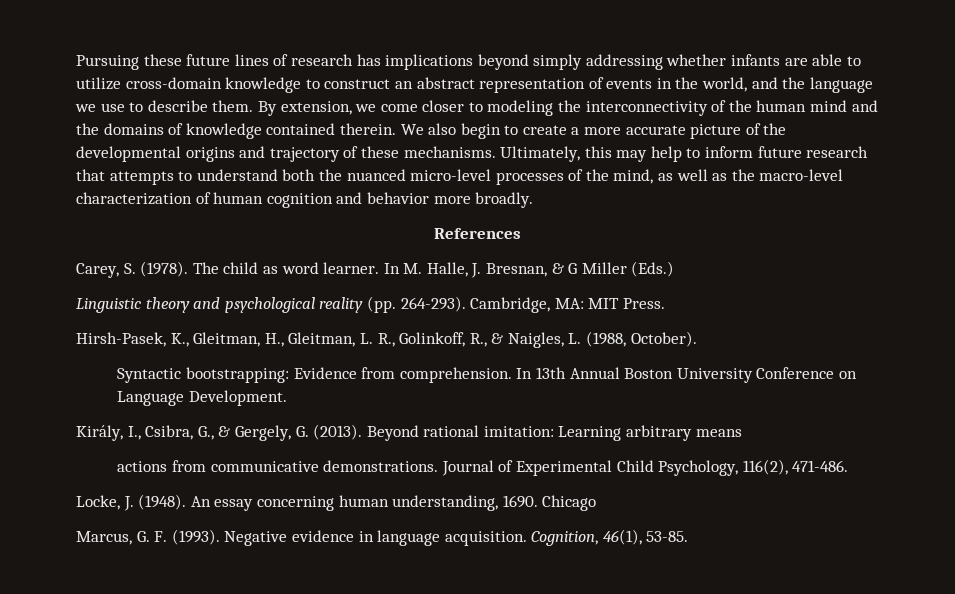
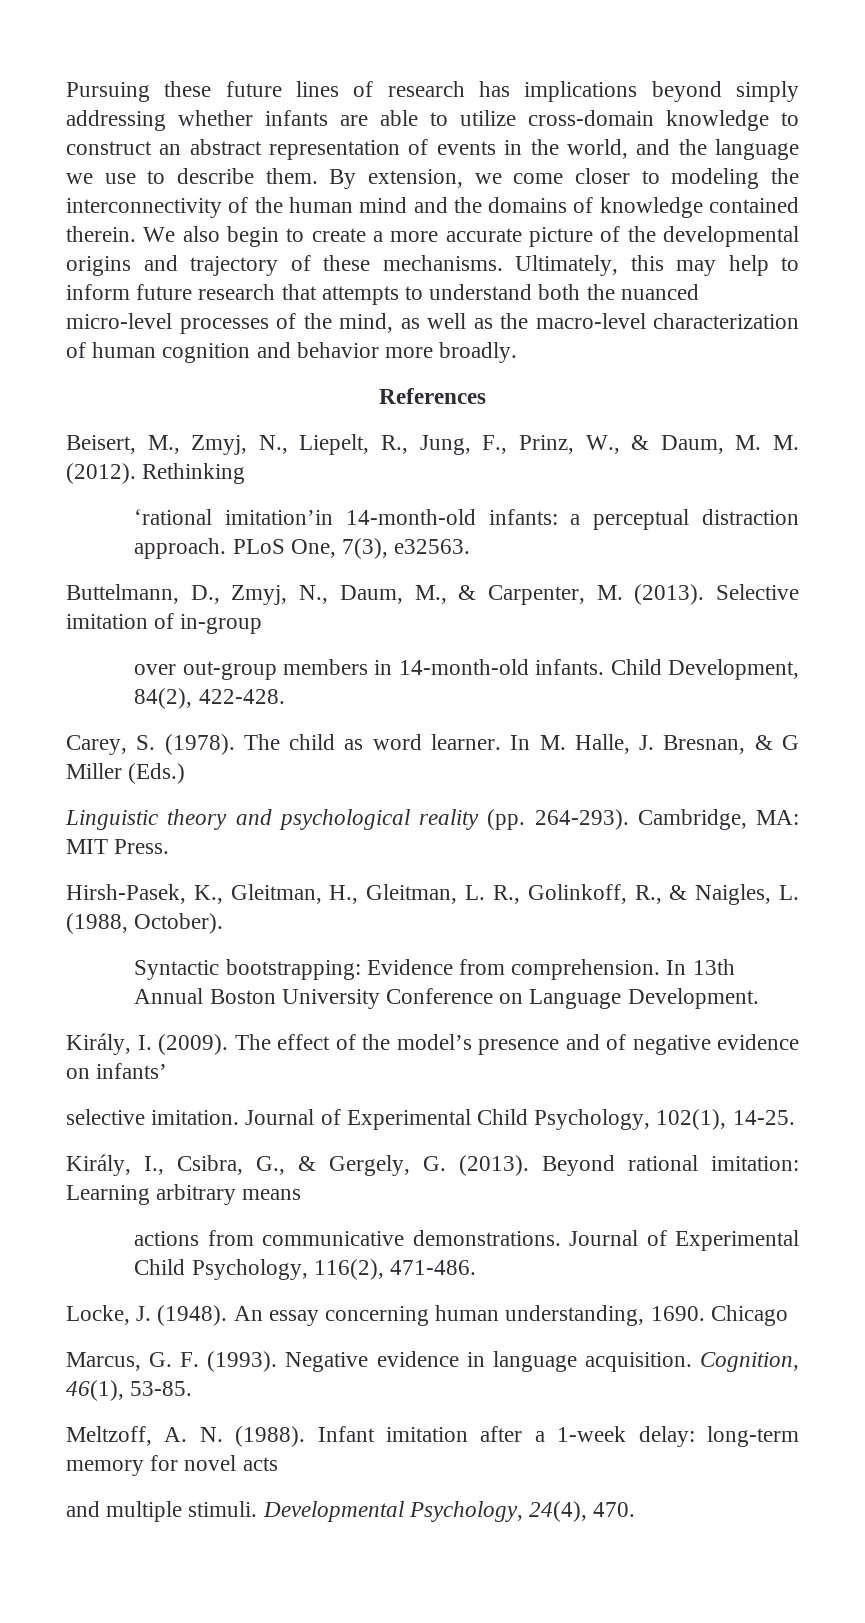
+ Beisert, M., Zmyj, N., Liepelt, R., Jung, F., Prinz, W., & Daum, M. M. (2012). Rethinking
+ ‘rational imitation’in 14-month-old infants: a perceptual distraction approach. PLoS One, 7(3), e32563.
+ Buttelmann, D., Zmyj, N., Daum, M., & Carpenter, M. (2013). Selective imitation of in‐group
+ over out‐group members in 14‐month‐old infants. Child Development, 84(2), 422-428.
+ Király, I. (2009). The effect of the model’s presence and of negative evidence on infants’
+ selective imitation. Journal of Experimental Child Psychology, 102(1), 14-25.
+ Meltzoff, A. N. (1988). Infant imitation after a 1-week delay: long-term memory for novel acts
+ and multiple stimuli. Developmental Psychology, 24(4), 470.

